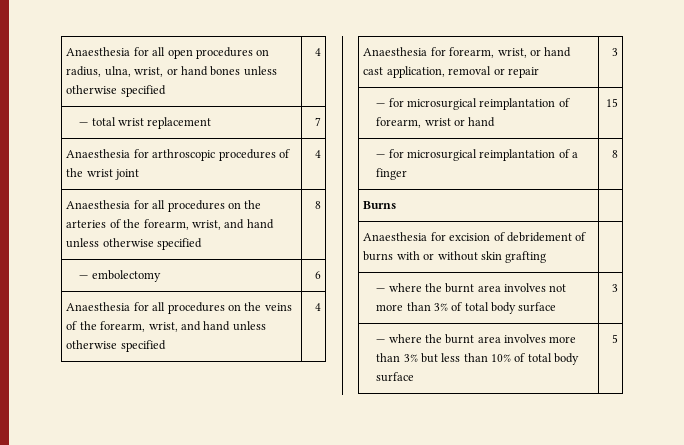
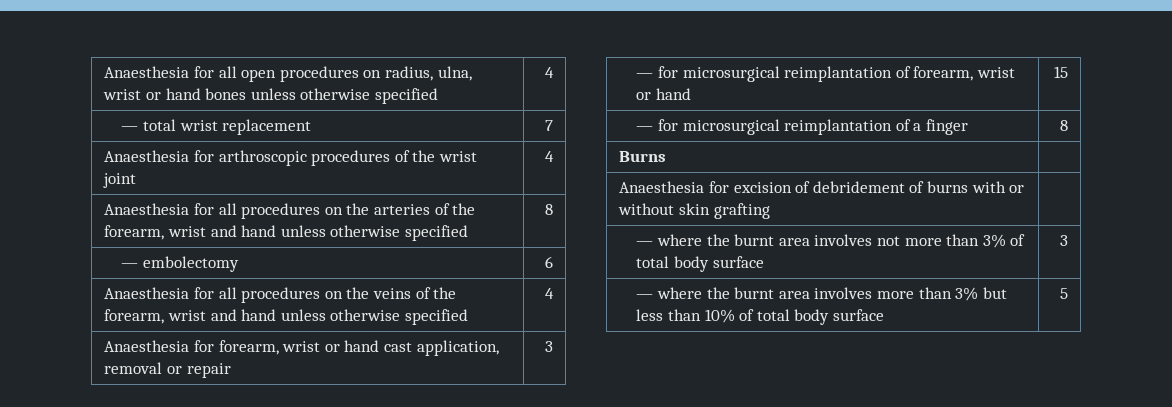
- Anaesthesia for all open procedures on radius, ulna, wrist, or hand bones unless otherwise specified | 4
+ Anaesthesia for all open procedures on radius, ulna, wrist or hand bones unless otherwise specified | 4
- Anaesthesia for all procedures on the arteries of the forearm, wrist, and hand unless otherwise specified | 8
+ Anaesthesia for all procedures on the arteries of the forearm, wrist and hand unless otherwise specified | 8
- Anaesthesia for all procedures on the veins of the forearm, wrist, and hand unless otherwise specified | 4
+ Anaesthesia for all procedures on the veins of the forearm, wrist and hand unless otherwise specified | 4
- Anaesthesia for forearm, wrist, or hand cast application, removal or repair | 3
+ Anaesthesia for forearm, wrist or hand cast application, removal or repair | 3

